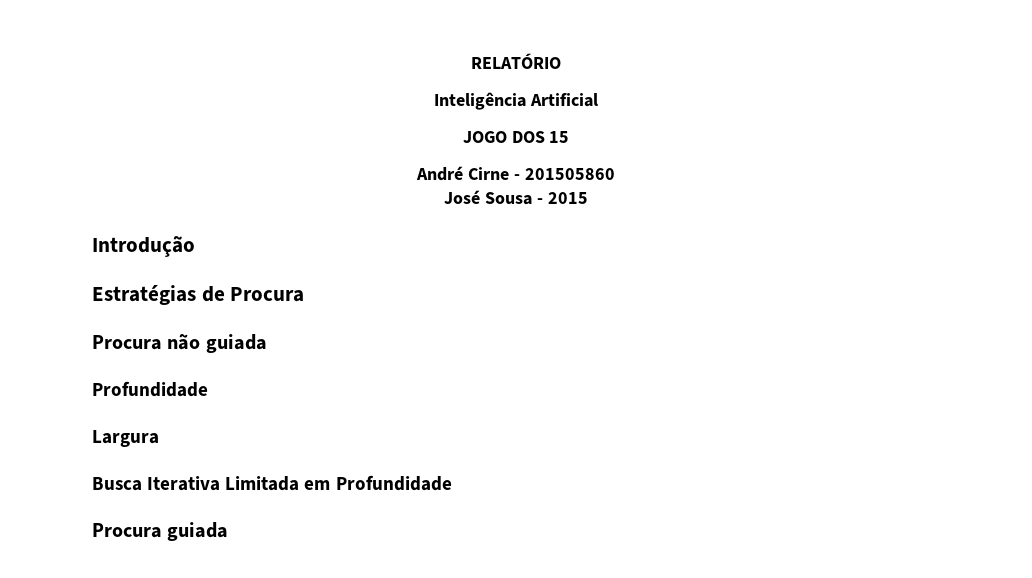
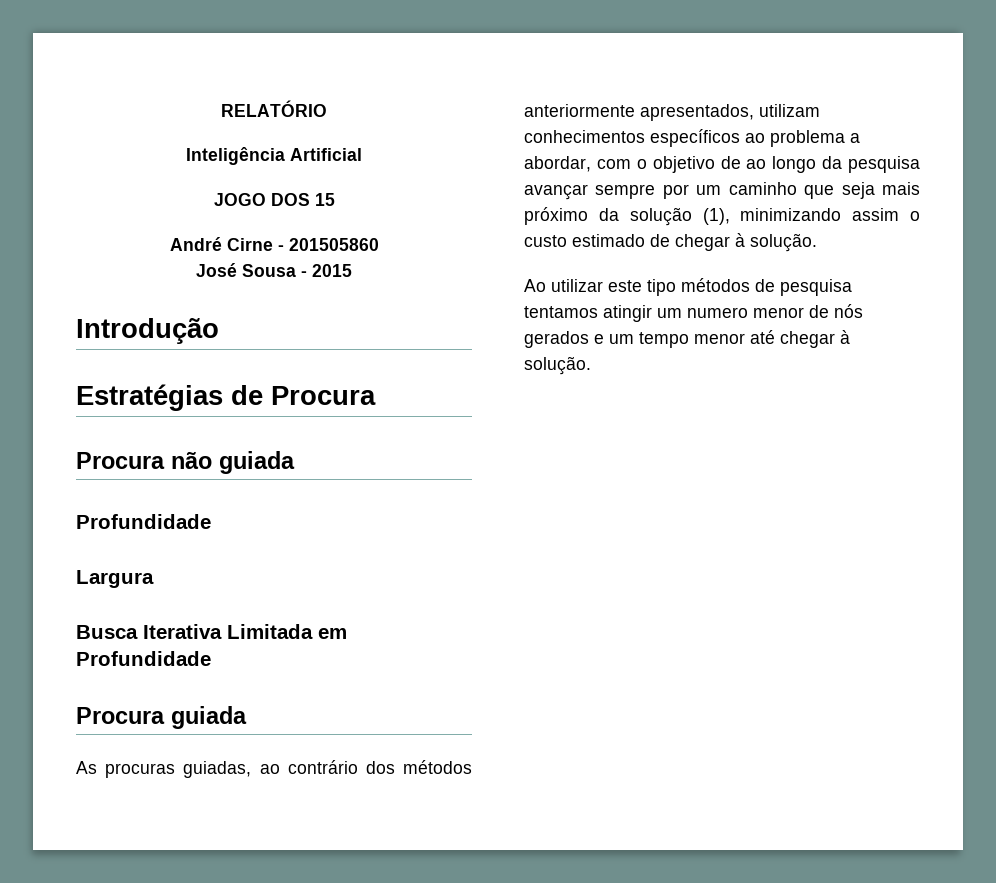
+ As procuras guiadas, ao contrário dos métodos anteriormente apresentados, utilizam conhecimentos específicos ao problema a abordar, com o objetivo de ao longo da pesquisa avançar sempre por um caminho que seja mais próximo da solução (1), minimizando assim o custo estimado de chegar à solução.
+ Ao utilizar este tipo métodos de pesquisa tentamos atingir um numero menor de nós gerados e um tempo menor até chegar à solução.

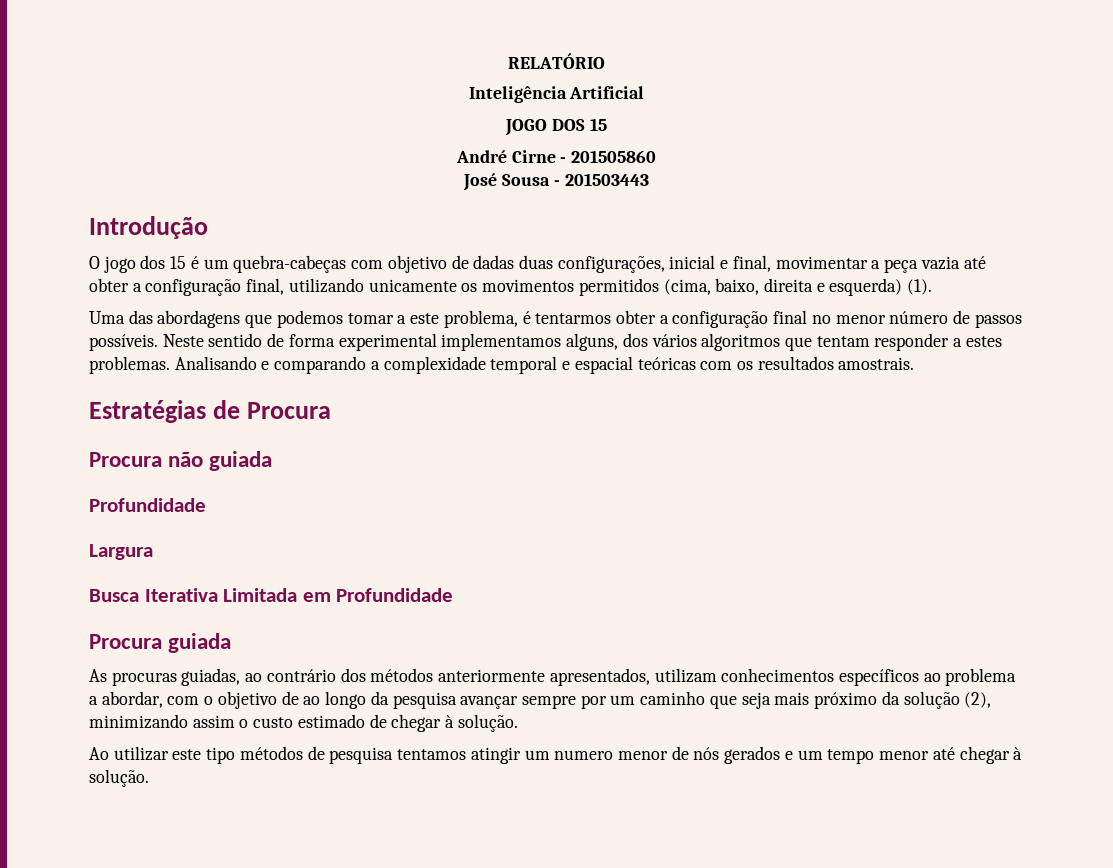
- José Sousa - 2015
+ José Sousa - 201503443
+ O jogo dos 15 é um quebra-cabeças com objetivo de dadas duas configurações, inicial e final, movimentar a peça vazia até obter a configuração final, utilizando unicamente os movimentos permitidos (cima, baixo, direita e esquerda) (1).
+ Uma das abordagens que podemos tomar a este problema, é tentarmos obter a configuração final no menor número de passos possíveis. Neste sentido de forma experimental implementamos alguns, dos vários algoritmos que tentam responder a estes problemas. Analisando e comparando a complexidade temporal e espacial teóricas com os resultados amostrais.
- As procuras guiadas, ao contrário dos métodos anteriormente apresentados, utilizam conhecimentos específicos ao problema a abordar, com o objetivo de ao longo da pesquisa avançar sempre por um caminho que seja mais próximo da solução (1), minimizando assim o custo estimado de chegar à solução.
+ As procuras guiadas, ao contrário dos métodos anteriormente apresentados, utilizam conhecimentos específicos ao problema a abordar, com o objetivo de ao longo da pesquisa avançar sempre por um caminho que seja mais próximo da solução (2), minimizando assim o custo estimado de chegar à solução.

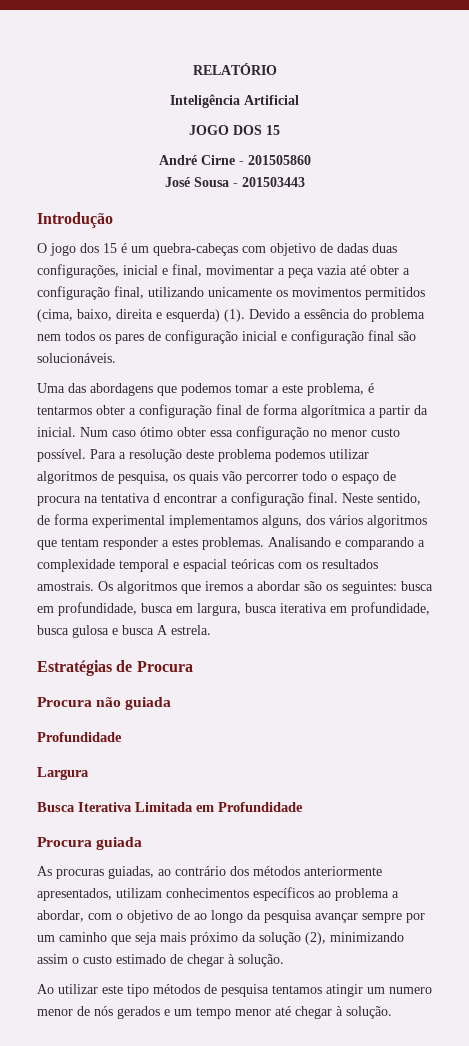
+ Devido a essência do problema nem todos os pares de configuração inicial e configuração final são solucionáveis.
- Uma das abordagens que podemos tomar a este problema, é tentarmos obter a configuração final no menor número de passos possíveis. Neste sentido de forma experimental implementamos alguns, dos vários algoritmos que tentam responder a estes problemas.
+ Uma das abordagens que podemos tomar a este problema, é tentarmos obter a configuração final de forma algorítmica a partir da inicial. Num caso ótimo obter essa configuração no menor custo possível. Para a resolução deste problema podemos utilizar algoritmos de pesquisa, os quais vão percorrer todo o espaço de procura na tentativa d encontrar a configuração final. Neste sentido, de forma experimental implementamos alguns, dos vários algoritmos que tentam responder a estes problemas.
+ Os algoritmos que iremos a abordar são os seguintes: busca em profundidade, busca em largura, busca iterativa em profundidade, busca gulosa e busca A estrela.

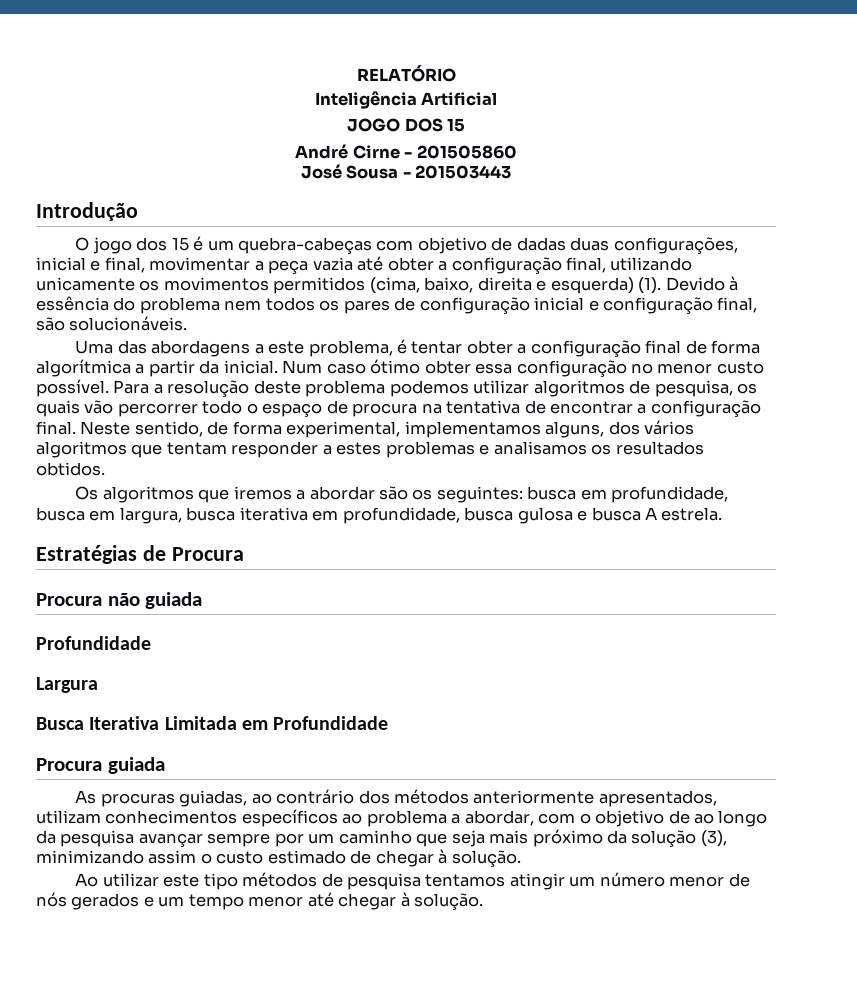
- Devido a essência do problema nem todos os pares de configuração inicial e configuração final são solucionáveis.
+ Devido à essência do problema nem todos os pares de configuração inicial e configuração final, são solucionáveis.
- Uma das abordagens que podemos tomar a este problema, é tentarmos obter a configuração final de forma algorítmica a partir da inicial.
+ Uma das abordagens a este problema, é tentar obter a configuração final de forma algorítmica a partir da inicial.
- Para a resolução deste problema podemos utilizar algoritmos de pesquisa, os quais vão percorrer todo o espaço de procura na tentativa d encontrar a configuração final.
+ Para a resolução deste problema podemos utilizar algoritmos de pesquisa, os quais vão percorrer todo o espaço de procura na tentativa de encontrar a configuração final.
- Neste sentido, de forma experimental implementamos alguns, dos vários algoritmos que tentam responder a estes problemas. Analisando e comparando a complexidade temporal e espacial teóricas com os resultados amostrais. Os algoritmos que iremos a abordar são os seguintes: busca em profundidade, busca em largura, busca iterativa em profundidade, busca gulosa e busca A estrela.
+ Neste sentido, de forma experimental, implementamos alguns, dos vários algoritmos que tentam responder a estes problemas e analisamos os resultados obtidos.
+ Os algoritmos que iremos a abordar são os seguintes: busca em profundidade, busca em largura, busca iterativa em profundidade, busca gulosa e busca A estrela.
- As procuras guiadas, ao contrário dos métodos anteriormente apresentados, utilizam conhecimentos específicos ao problema a abordar, com o objetivo de ao longo da pesquisa avançar sempre por um caminho que seja mais próximo da solução (2), minimizando assim o custo estimado de chegar à solução.
+ As procuras guiadas, ao contrário dos métodos anteriormente apresentados, utilizam conhecimentos específicos ao problema a abordar, com o objetivo de ao longo da pesquisa avançar sempre por um caminho que seja mais próximo da solução (3), minimizando assim o custo estimado de chegar à solução.
- Ao utilizar este tipo métodos de pesquisa tentamos atingir um numero menor de nós gerados e um tempo menor até chegar à solução.
+ Ao utilizar este tipo métodos de pesquisa tentamos atingir um número menor de nós gerados e um tempo menor até chegar à solução.

